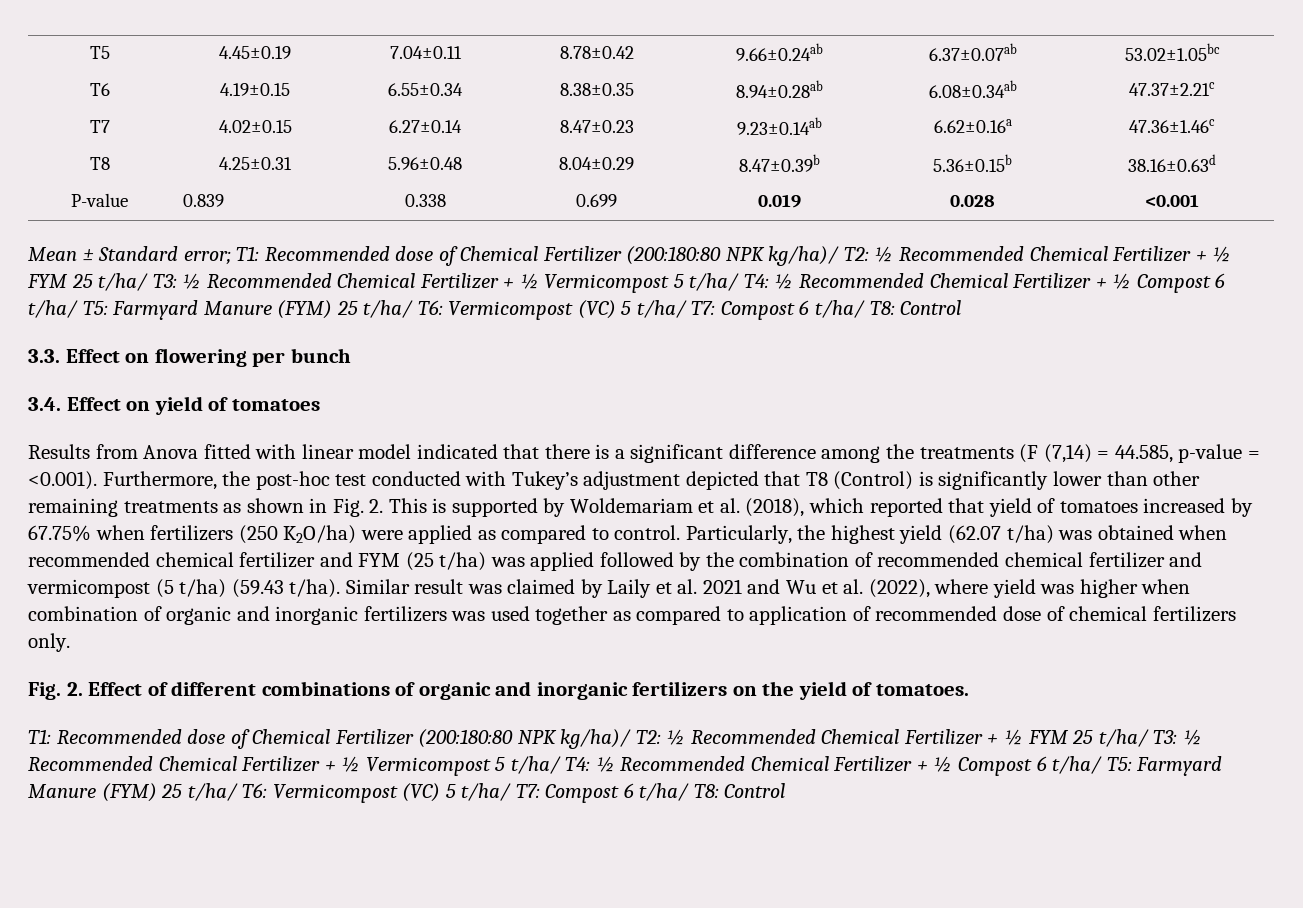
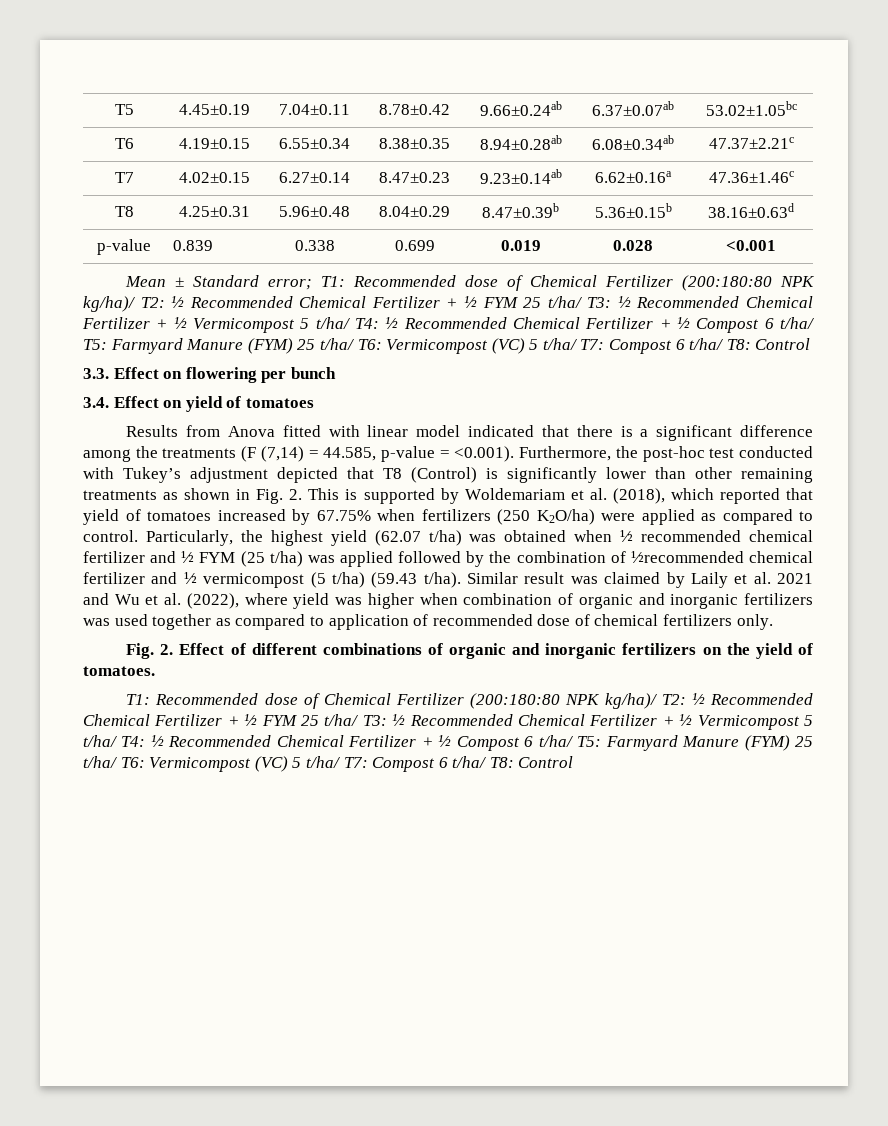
- P-value | 0.839 | 0.338 | 0.699 | 0.019 | 0.028 | <0.001
+ p-value | 0.839 | 0.338 | 0.699 | 0.019 | 0.028 | <0.001
- Particularly, the highest yield (62.07 t/ha) was obtained when recommended chemical fertilizer and FYM (25 t/ha) was applied followed by the combination of recommended chemical fertilizer and vermicompost (5 t/ha) (59.43 t/ha).
+ Particularly, the highest yield (62.07 t/ha) was obtained when ½ recommended chemical fertilizer and ½ FYM (25 t/ha) was applied followed by the combination of ½recommended chemical fertilizer and ½ vermicompost (5 t/ha) (59.43 t/ha).

